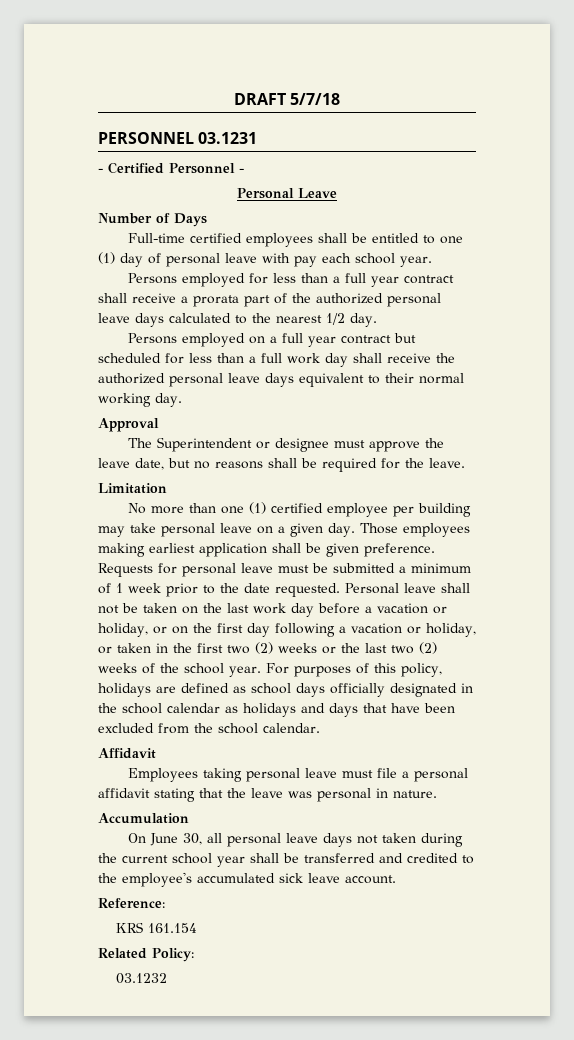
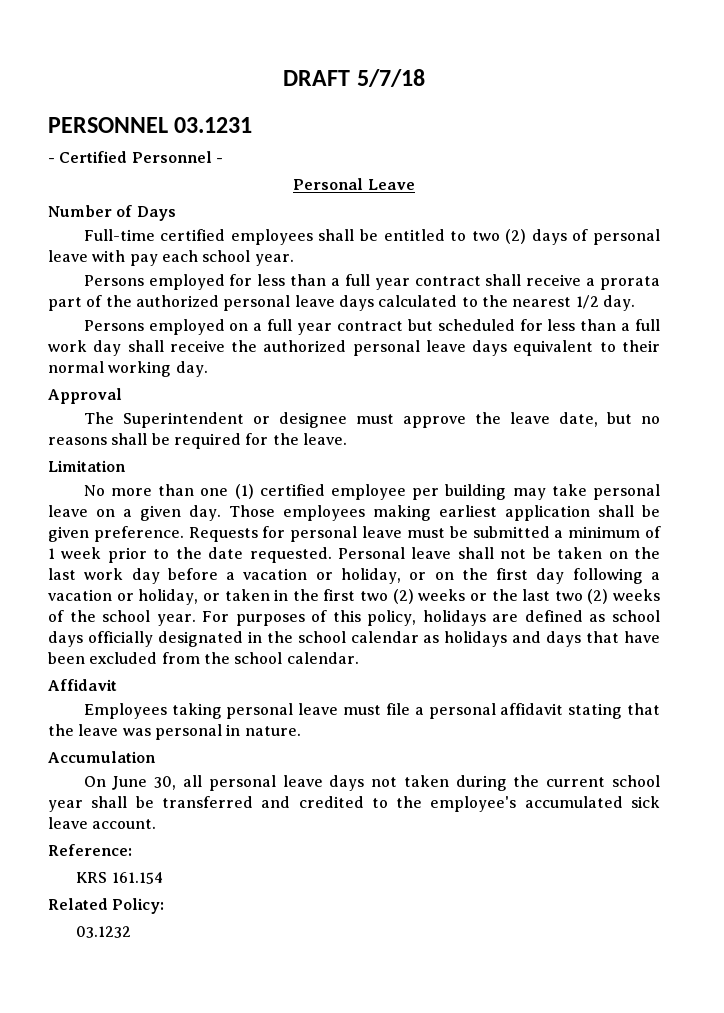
- Full-time certified employees shall be entitled to one (1) day of personal leave with pay each school year.
+ Full-time certified employees shall be entitled to two (2) days of personal leave with pay each school year.

